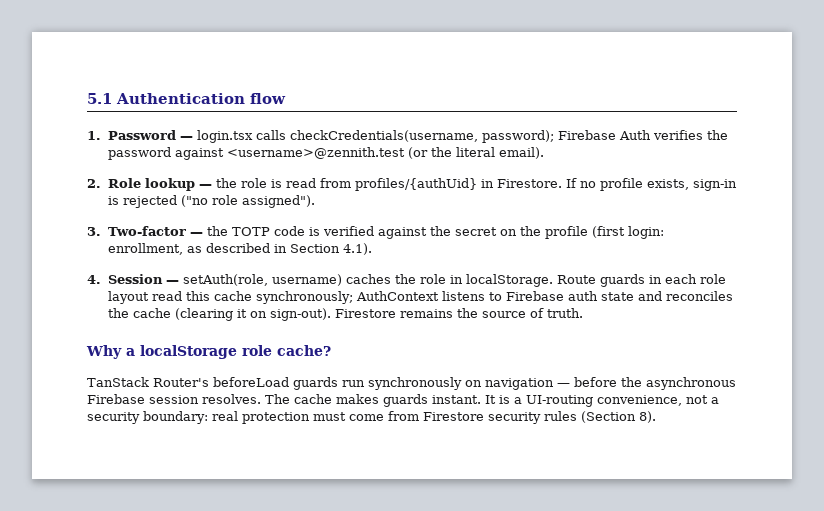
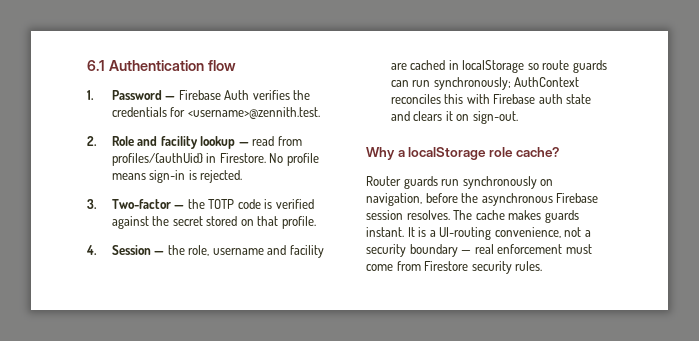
- 5.1 Authentication flow
+ 6.1 Authentication flow
- 1. Password — login.tsx calls checkCredentials(username, password); Firebase Auth verifies the password against <username>@zennith.test (or the literal email).
- 2. Role lookup — the role is read from profiles/{authUid} in Firestore.
+ 1. Password — Firebase Auth verifies the credentials for <username>@zennith.test.
+ 2. Role and facility lookup — read from profiles/{authUid} in Firestore.
- If no profile exists, sign-in is rejected ("no role assigned").
+ No profile means sign-in is rejected.
- 3. Two-factor — the TOTP code is verified against the secret on the profile (first login: enrollment, as described in Section 4.1).
- 4. Session — setAuth(role, username) caches the role in localStorage. Route guards in each role layout read this cache synchronously; AuthContext listens to Firebase auth state and reconciles the cache (clearing it on sign-out). Firestore remains the source of truth.
+ 3. Two-factor — the TOTP code is verified against the secret stored on that profile.
+ 4. Session — the role, username and facility are cached in localStorage so route guards can run synchronously; AuthContext reconciles this with Firebase auth state and clears it on sign-out.
- TanStack Router's beforeLoad guards run synchronously on navigation — before the asynchronous Firebase session resolves.
+ Router guards run synchronously on navigation, before the asynchronous Firebase session resolves.
- It is a UI-routing convenience, not a security boundary: real protection must come from Firestore security rules (Section 8).
+ It is a UI-routing convenience, not a security boundary — real enforcement must come from Firestore security rules.

